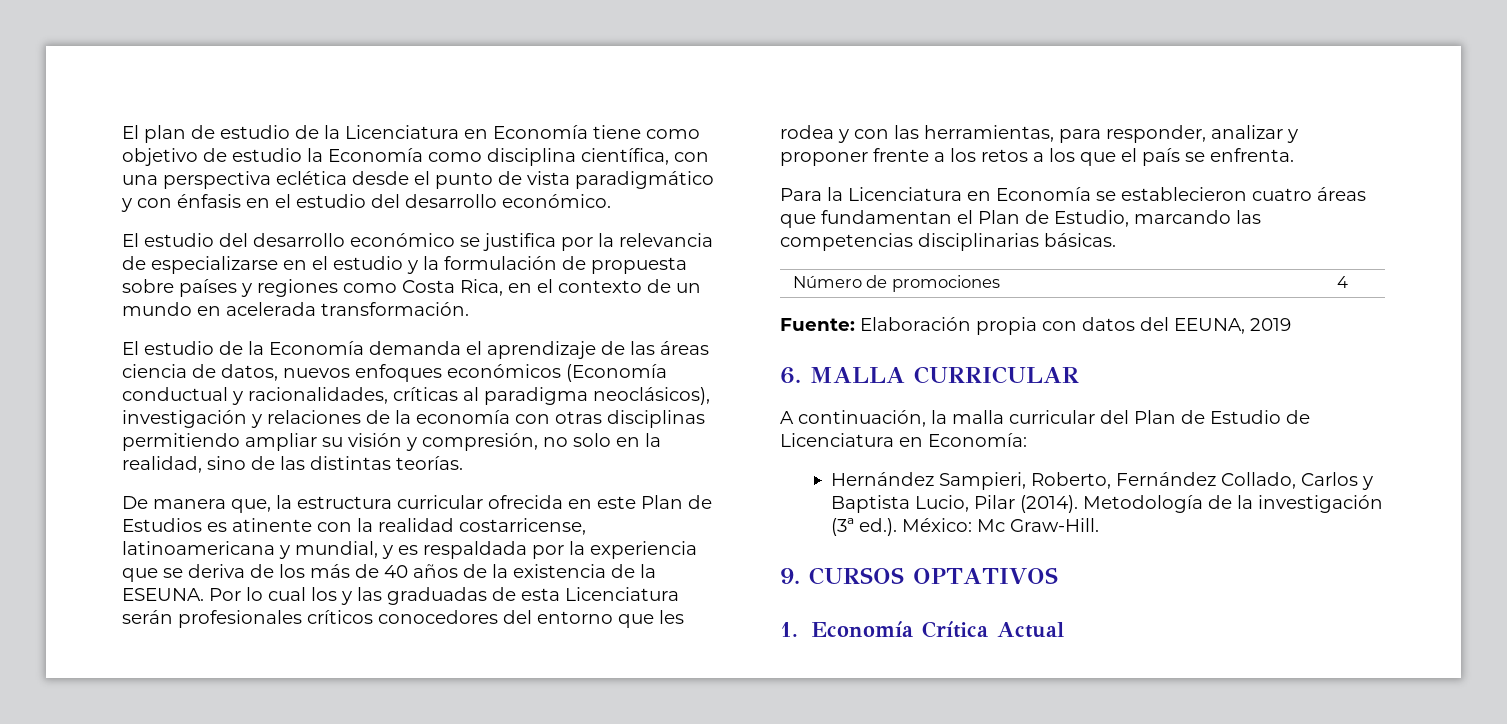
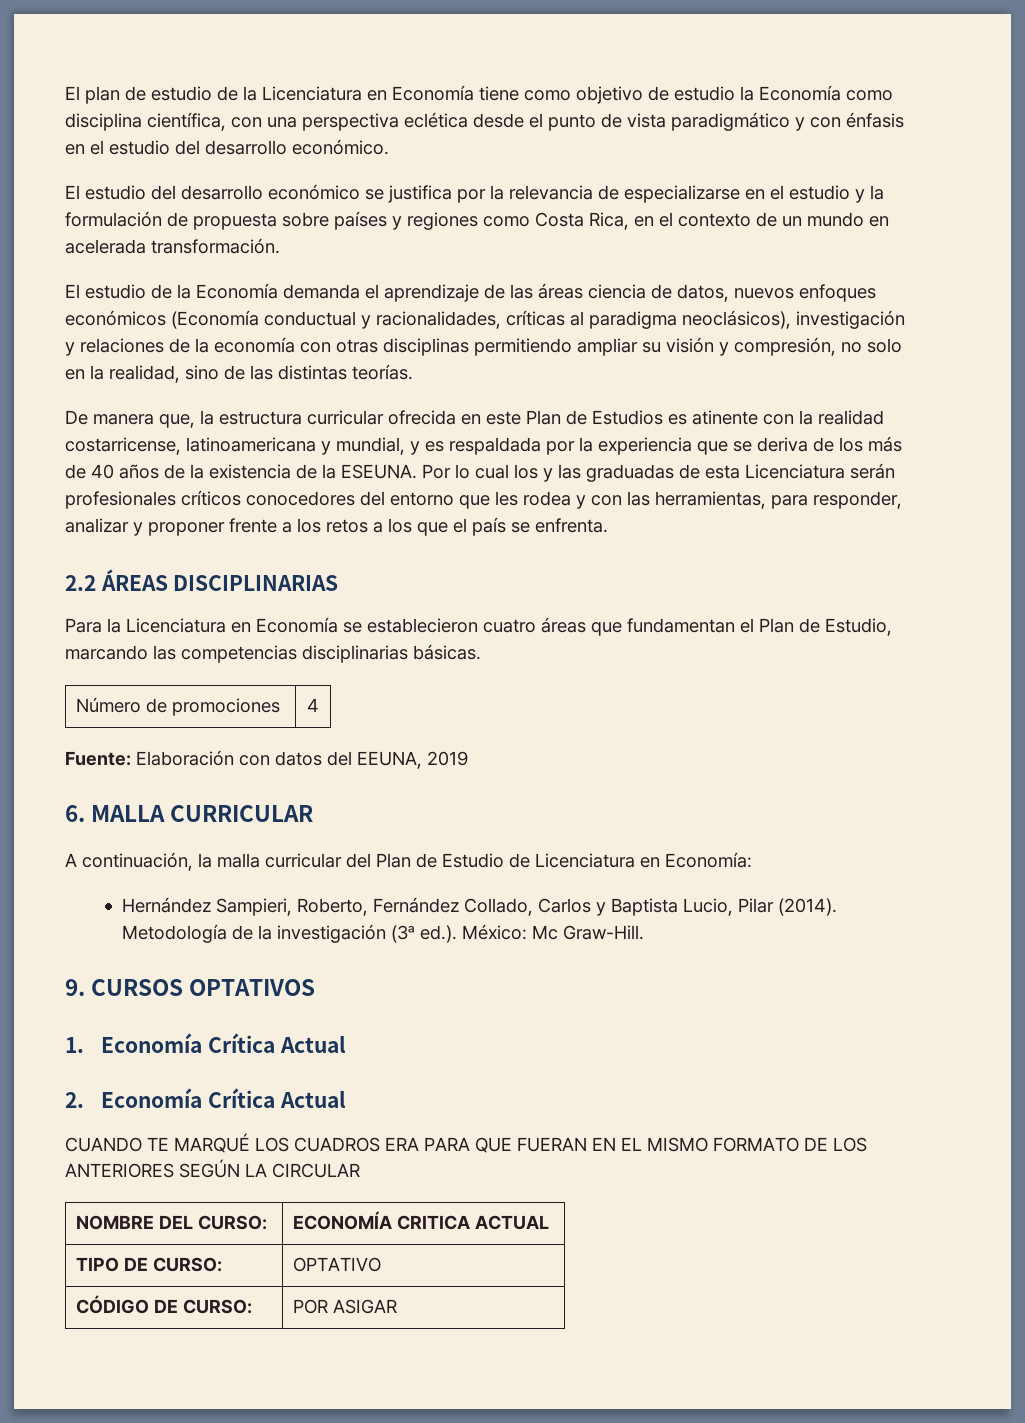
+ 2.2 ÁREAS DISCIPLINARIAS
- Fuente: Elaboración propia con datos del EEUNA, 2019
+ Fuente: Elaboración con datos del EEUNA, 2019
+ 2. Economía Crítica Actual
+ CUANDO TE MARQUÉ LOS CUADROS ERA PARA QUE FUERAN EN EL MISMO FORMATO DE LOS ANTERIORES SEGÚN LA CIRCULAR
+ NOMBRE DEL CURSO: | ECONOMÍA CRITICA ACTUAL
+ TIPO DE CURSO: | OPTATIVO
+ CÓDIGO DE CURSO: | POR ASIGAR

